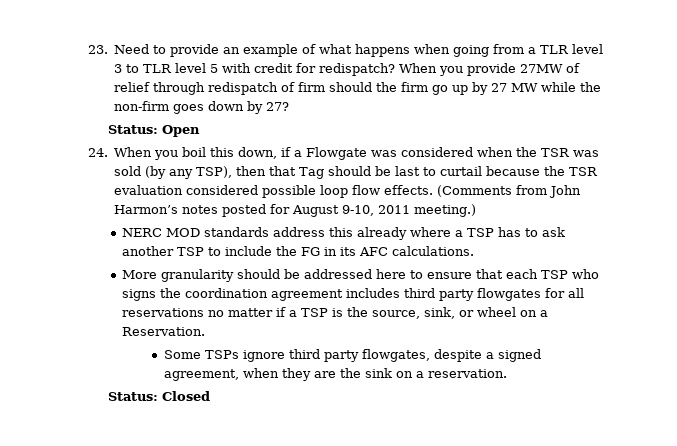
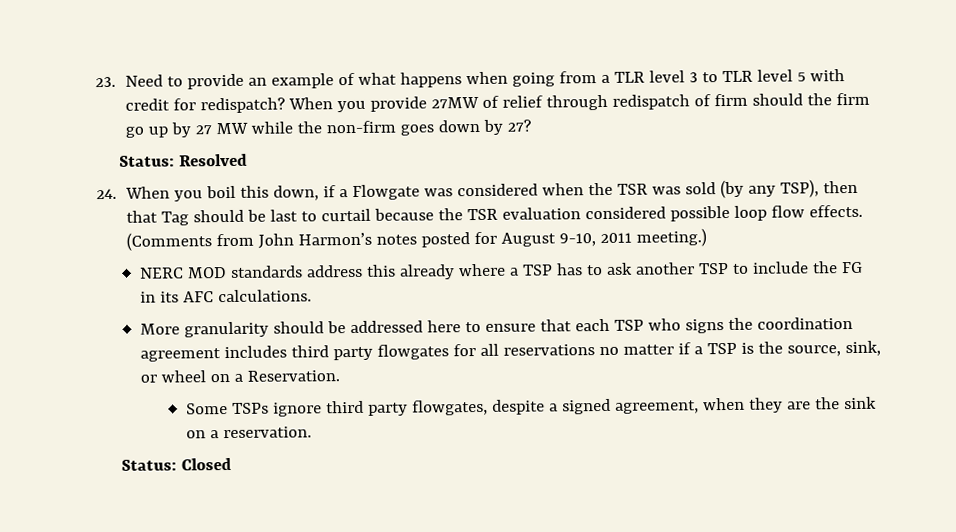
- Status: Open
+ Status: Resolved

